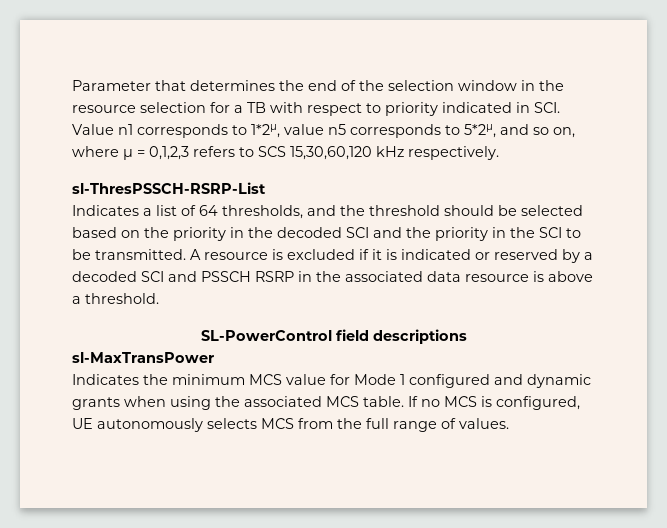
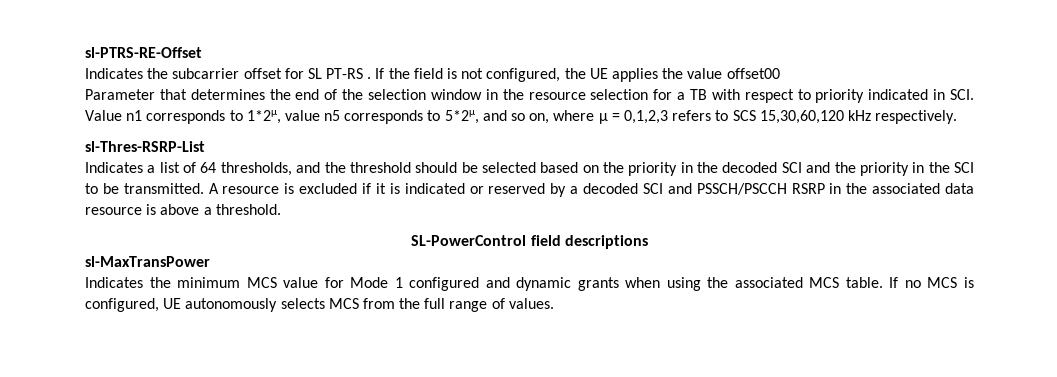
+ sl-PTRS-RE-Offset
+ Indicates the subcarrier offset for SL PT-RS . If the field is not configured, the UE applies the value offset00
- sl-ThresPSSCH-RSRP-List
+ sl-Thres-RSRP-List
- A resource is excluded if it is indicated or reserved by a decoded SCI and PSSCH RSRP in the associated data resource is above a threshold.
+ A resource is excluded if it is indicated or reserved by a decoded SCI and PSSCH/PSCCH RSRP in the associated data resource is above a threshold.

